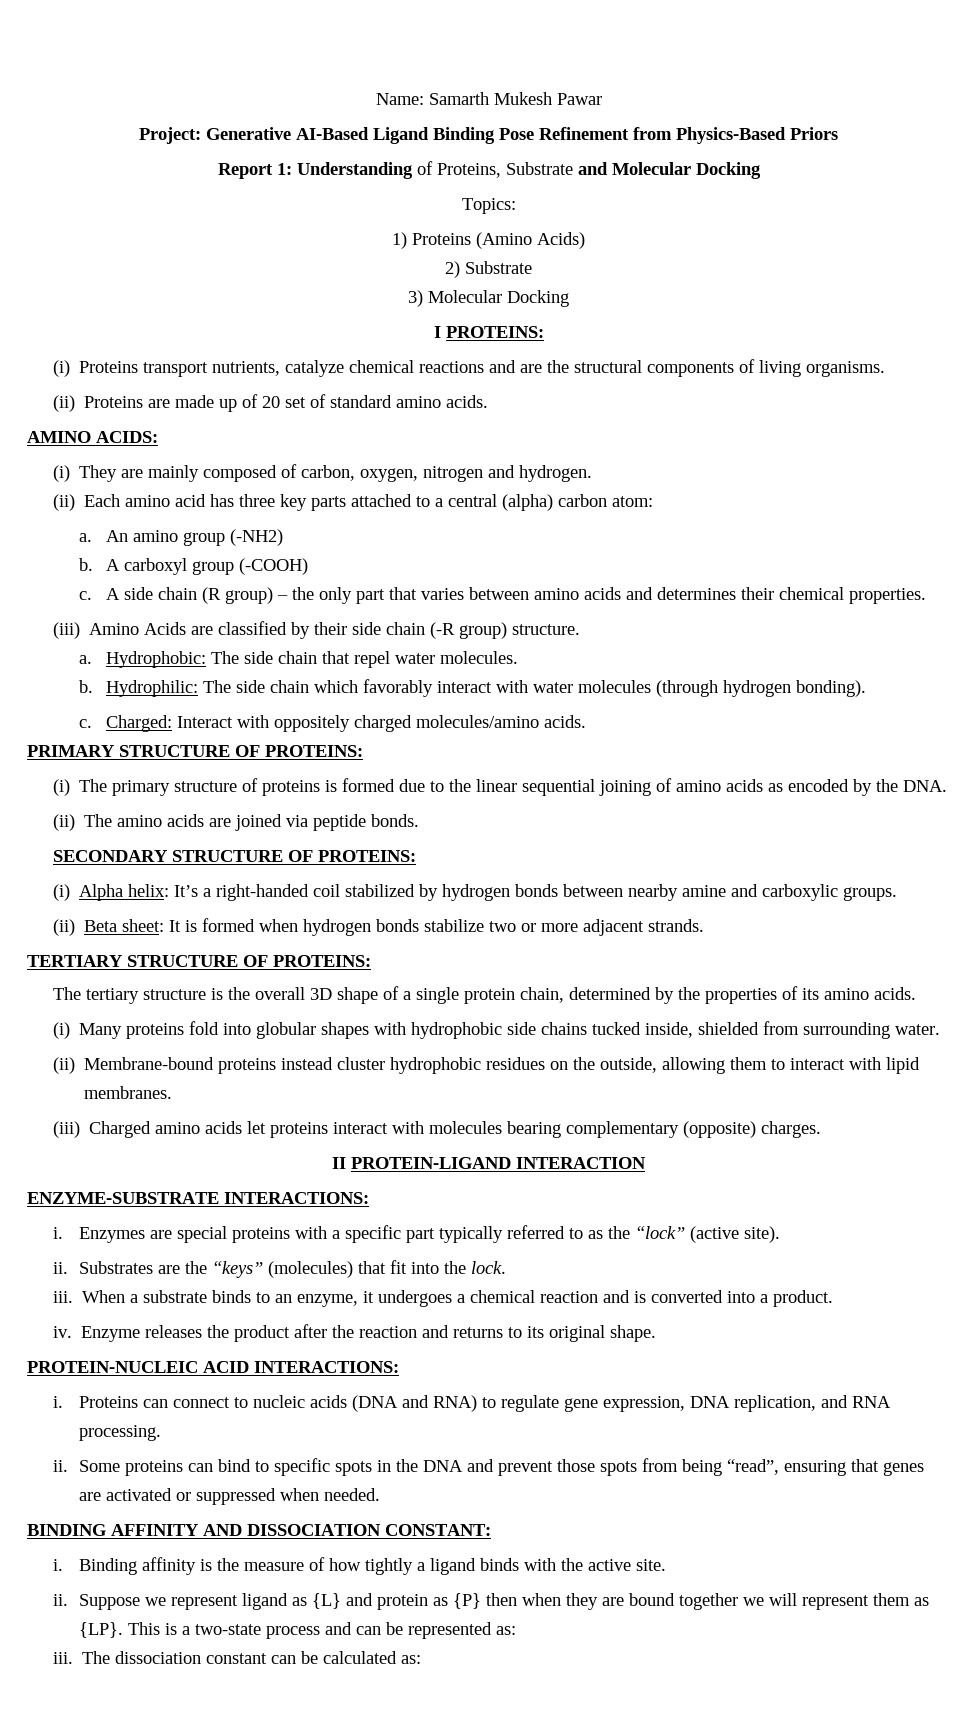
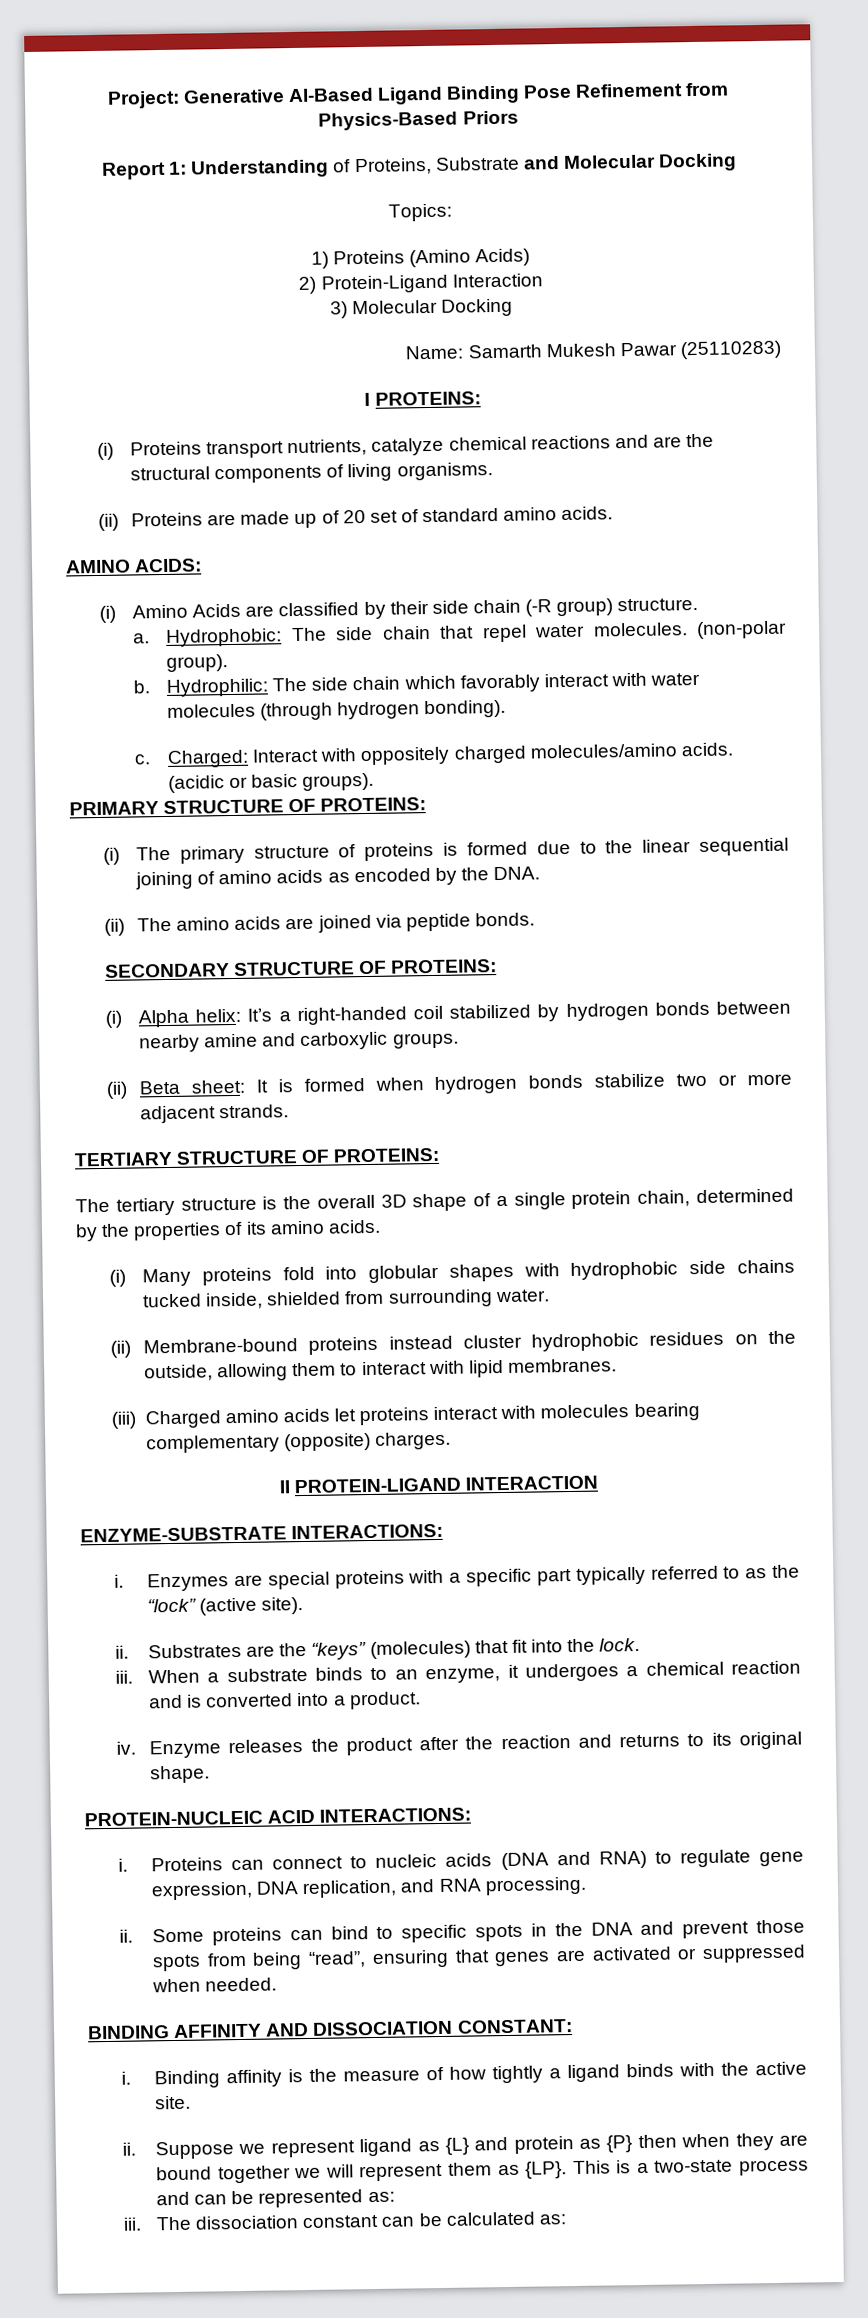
- Name: Samarth Mukesh Pawar
- 2) Substrate
+ 2) Protein-Ligand Interaction
+ Name: Samarth Mukesh Pawar (25110283)
- (i) They are mainly composed of carbon, oxygen, nitrogen and hydrogen.
- (ii) Each amino acid has three key parts attached to a central (alpha) carbon atom:
- a. An amino group (-NH2)
- b. A carboxyl group (-COOH)
- c. A side chain (R group) – the only part that varies between amino acids and determines their chemical properties.
- (iii) Amino Acids are classified by their side chain (-R group) structure.
+ (i) Amino Acids are classified by their side chain (-R group) structure.
+ (non-polar group).
+ (acidic or basic groups).

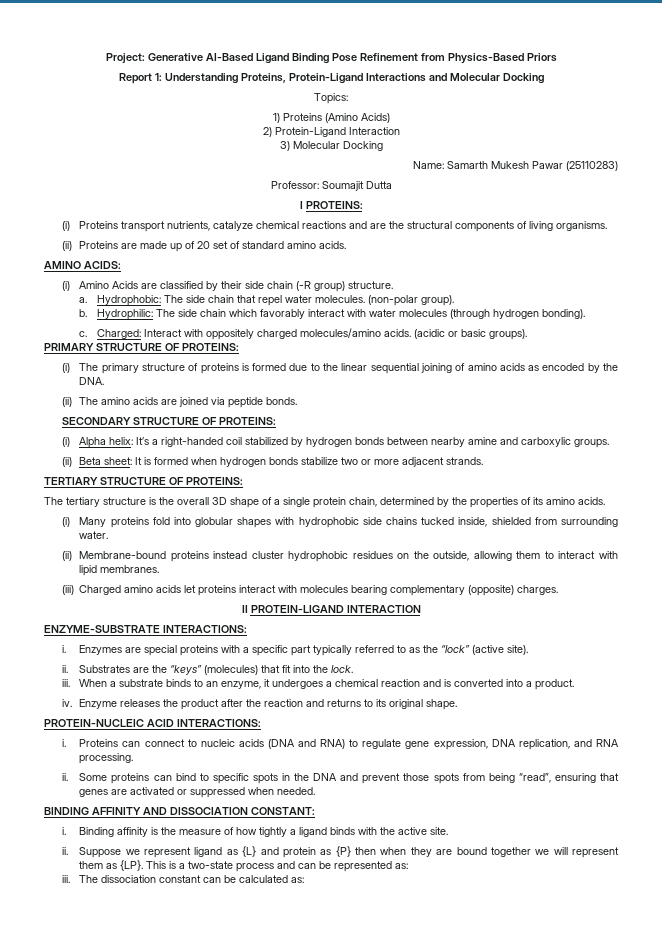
- Report 1: Understanding of Proteins, Substrate and Molecular Docking
+ Report 1: Understanding Proteins, Protein-Ligand Interactions and Molecular Docking
+ Professor: Soumajit Dutta

